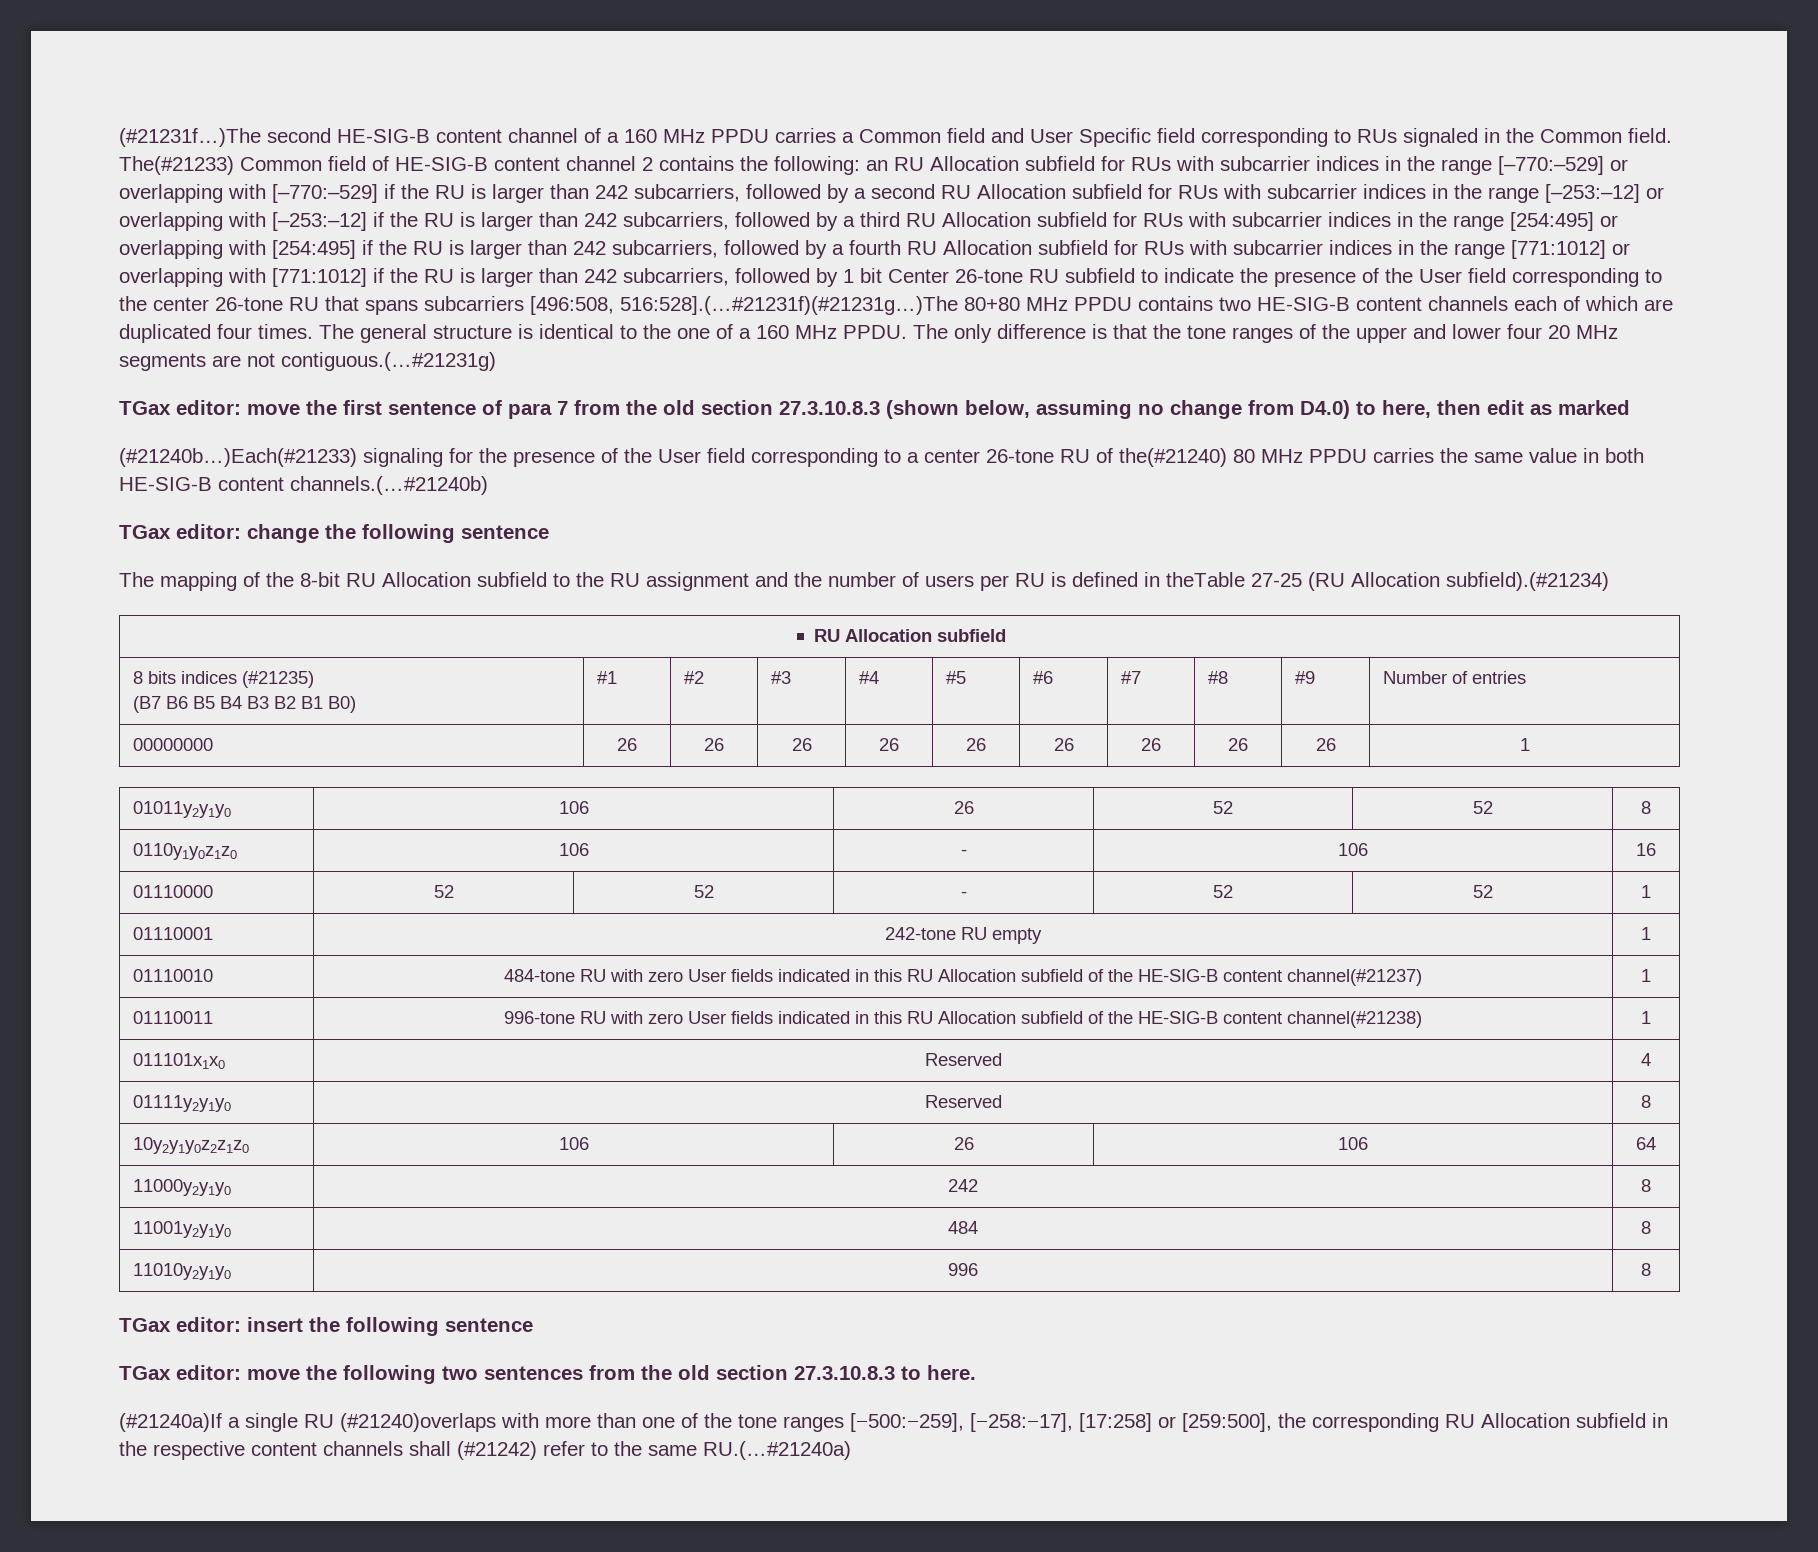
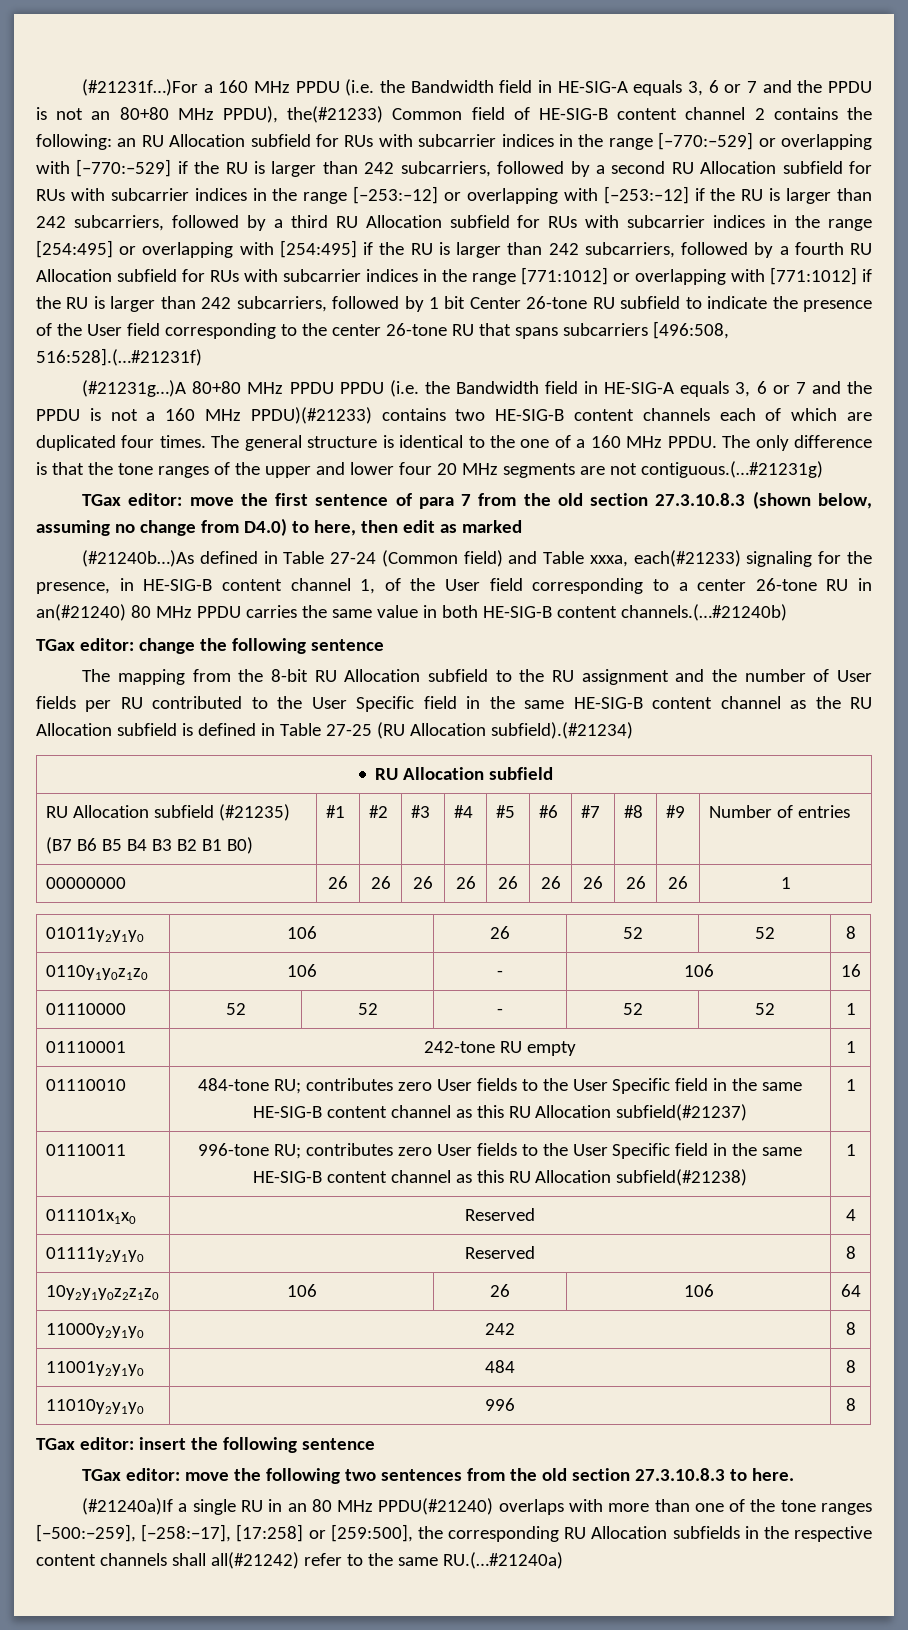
- (#21231f…)The second HE-SIG-B content channel of a 160 MHz PPDU carries a Common field and User Specific field corresponding to RUs signaled in the Common field. The(#21233) Common field of HE-SIG-B content channel 2 contains the following:
+ (#21231f…)For a 160 MHz PPDU (i.e. the Bandwidth field in HE-SIG-A equals 3, 6 or 7 and the PPDU is not an 80+80 MHz PPDU), the(#21233) Common field of HE-SIG-B content channel 2 contains the following:
- an RU Allocation subfield for RUs with subcarrier indices in the range [–770:–529] or overlapping with [–770:–529] if the RU is larger than 242 subcarriers, followed by a second RU Allocation subfield for RUs with subcarrier indices in the range [–253:–12] or overlapping with [–253:–12] if the RU is larger than 242 subcarriers, followed by a third RU Allocation subfield for RUs with subcarrier indices in the range [254:495] or overlapping with [254:495] if the RU is larger than 242 subcarriers, followed by a fourth RU Allocation subfield for RUs with subcarrier indices in the range [771:1012] or overlapping with [771:1012] if the RU is larger than 242 subcarriers, followed by 1 bit Center 26-tone RU subfield to indicate the presence of the User field corresponding to the center 26-tone RU that spans subcarriers [496:508, 516:528].(…#21231f)(#21231g…)The 80+80 MHz PPDU contains two HE-SIG-B content channels each of which are duplicated four times.
+ an RU Allocation subfield for RUs with subcarrier indices in the range [–770:–529] or overlapping with [–770:–529] if the RU is larger than 242 subcarriers, followed by a second RU Allocation subfield for RUs with subcarrier indices in the range [–253:–12] or overlapping with [–253:–12] if the RU is larger than 242 subcarriers, followed by a third RU Allocation subfield for RUs with subcarrier indices in the range [254:495] or overlapping with [254:495] if the RU is larger than 242 subcarriers, followed by a fourth RU Allocation subfield for RUs with subcarrier indices in the range [771:1012] or overlapping with [771:1012] if the RU is larger than 242 subcarriers, followed by 1 bit Center 26-tone RU subfield to indicate the presence of the User field corresponding to the center 26-tone RU that spans subcarriers [496:508, 516:528].(…#21231f)
+ (#21231g…)A 80+80 MHz PPDU PPDU (i.e. the Bandwidth field in HE-SIG-A equals 3, 6 or 7 and the PPDU is not a 160 MHz PPDU)(#21233) contains two HE-SIG-B content channels each of which are duplicated four times.
- (#21240b…)Each(#21233) signaling for the presence of the User field corresponding to a center 26-tone RU of the(#21240) 80 MHz PPDU carries the same value in both HE-SIG-B content channels.(…#21240b)
+ (#21240b…)As defined in Table 27-24 (Common field) and Table xxxa, each(#21233) signaling for the presence, in HE-SIG-B content channel 1, of the User field corresponding to a center 26-tone RU in an(#21240) 80 MHz PPDU carries the same value in both HE-SIG-B content channels.(…#21240b)
- The mapping of the 8-bit RU Allocation subfield to the RU assignment and the number of users per RU is defined in theTable 27-25 (RU Allocation subfield).(#21234)
+ The mapping from the 8-bit RU Allocation subfield to the RU assignment and the number of User fields per RU contributed to the User Specific field in the same HE-SIG-B content channel as the RU Allocation subfield is defined in Table 27-25 (RU Allocation subfield).(#21234)
- 8 bits indices (#21235)
+ RU Allocation subfield (#21235)
- 01110010 | 484-tone RU with zero User fields indicated in this RU Allocation subfield of the HE-SIG-B content channel(#21237) | 1
+ 01110010 | 484-tone RU; contributes zero User fields to the User Specific field in the same HE-SIG-B content channel as this RU Allocation subfield(#21237) | 1
- 01110011 | 996-tone RU with zero User fields indicated in this RU Allocation subfield of the HE-SIG-B content channel(#21238) | 1
+ 01110011 | 996-tone RU; contributes zero User fields to the User Specific field in the same HE-SIG-B content channel as this RU Allocation subfield(#21238) | 1
- (#21240a)If a single RU (#21240)overlaps with more than one of the tone ranges [−500:−259], [−258:−17], [17:258] or [259:500], the corresponding RU Allocation subfield in the respective content channels shall (#21242) refer to the same RU.(…#21240a)
+ (#21240a)If a single RU in an 80 MHz PPDU(#21240) overlaps with more than one of the tone ranges [−500:−259], [−258:−17], [17:258] or [259:500], the corresponding RU Allocation subfields in the respective content channels shall all(#21242) refer to the same RU.(…#21240a)

